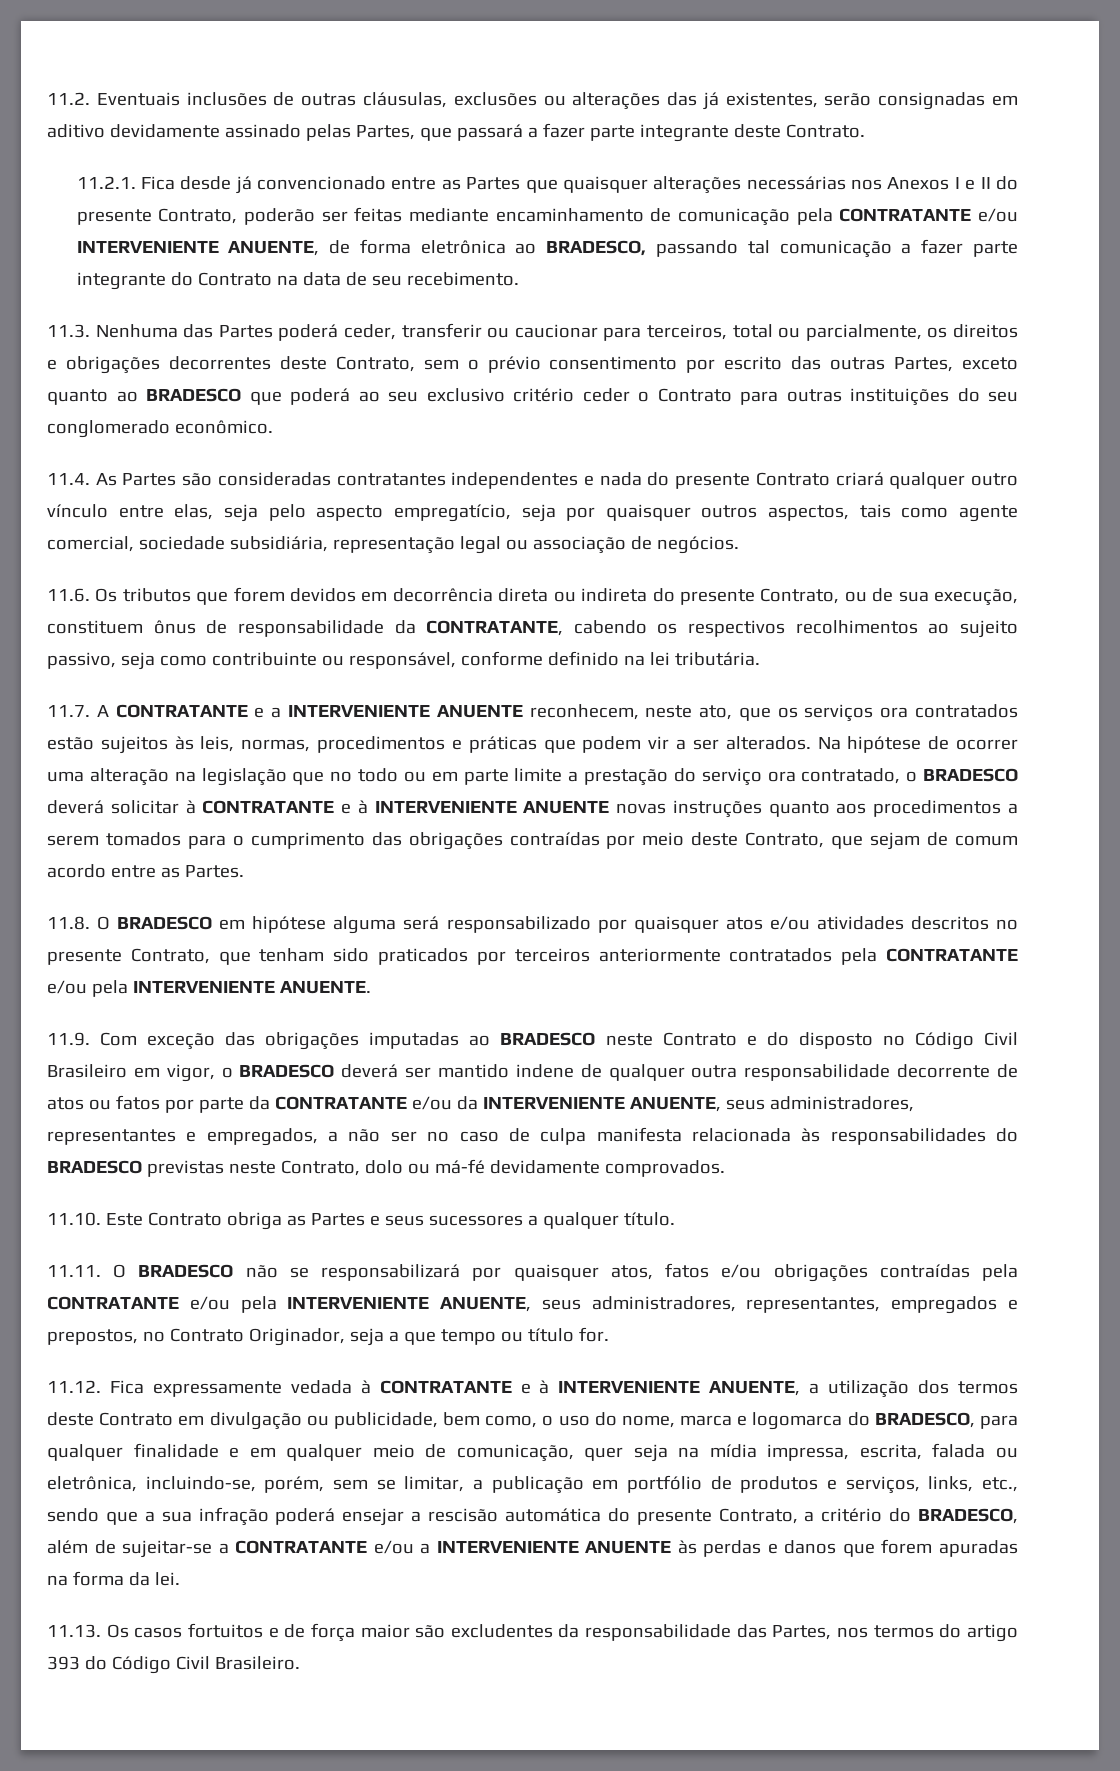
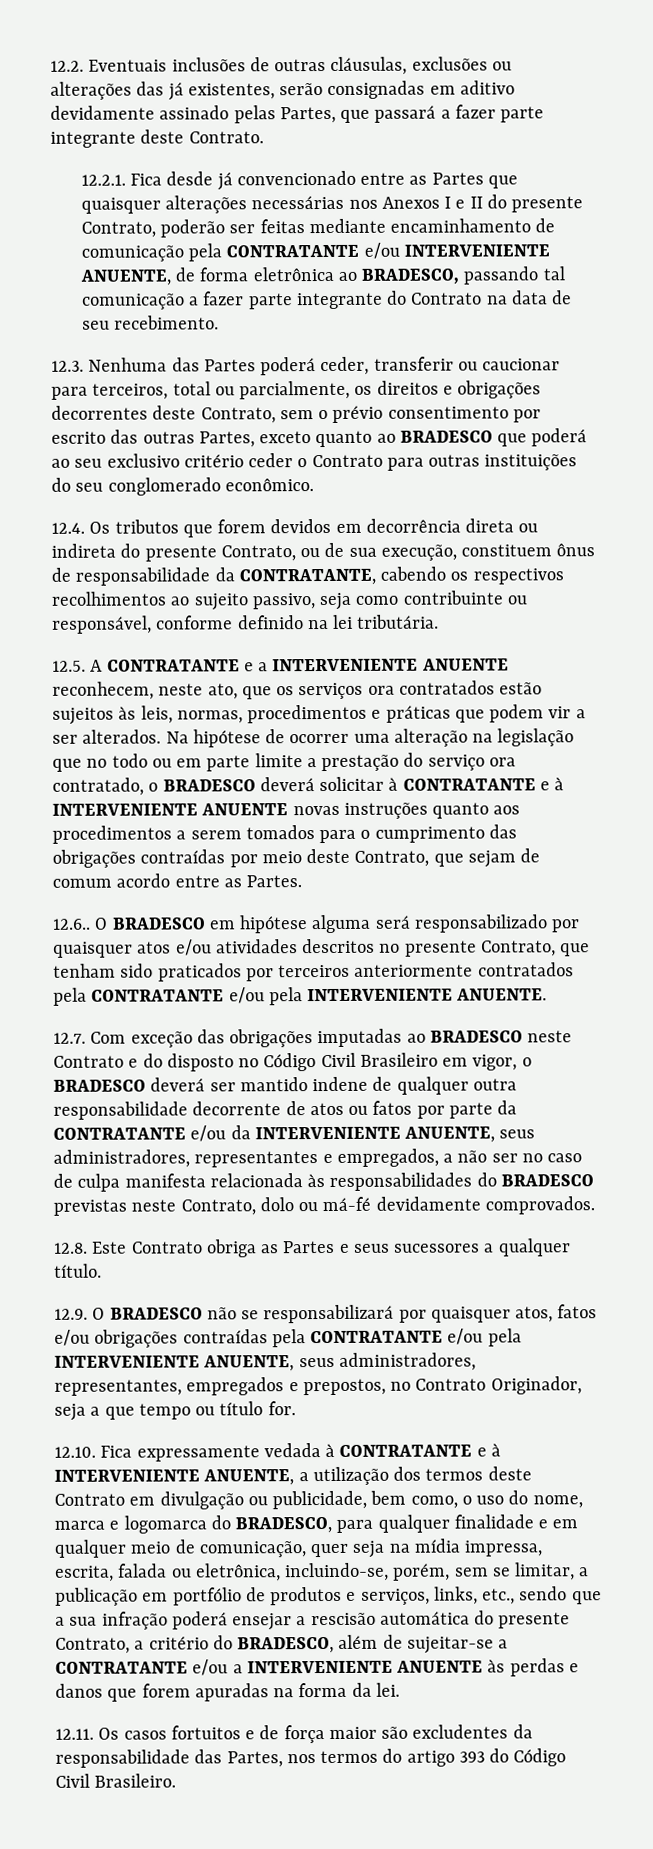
- 11.2. Eventuais inclusões de outras cláusulas, exclusões ou alterações das já existentes, serão consignadas em aditivo devidamente assinado pelas Partes, que passará a fazer parte integrante deste Contrato.
+ 12.2. Eventuais inclusões de outras cláusulas, exclusões ou alterações das já existentes, serão consignadas em aditivo devidamente assinado pelas Partes, que passará a fazer parte integrante deste Contrato.
- 11.2.1. Fica desde já convencionado entre as Partes que quaisquer alterações necessárias nos Anexos I e II do presente Contrato, poderão ser feitas mediante encaminhamento de comunicação pela CONTRATANTE e/ou INTERVENIENTE ANUENTE, de forma eletrônica ao BRADESCO, passando tal comunicação a fazer parte integrante do Contrato na data de seu recebimento.
+ 12.2.1. Fica desde já convencionado entre as Partes que quaisquer alterações necessárias nos Anexos I e II do presente Contrato, poderão ser feitas mediante encaminhamento de comunicação pela CONTRATANTE e/ou INTERVENIENTE ANUENTE, de forma eletrônica ao BRADESCO, passando tal comunicação a fazer parte integrante do Contrato na data de seu recebimento.
- 11.3. Nenhuma das Partes poderá ceder, transferir ou caucionar para terceiros, total ou parcialmente, os direitos e obrigações decorrentes deste Contrato, sem o prévio consentimento por escrito das outras Partes, exceto quanto ao BRADESCO que poderá ao seu exclusivo critério ceder o Contrato para outras instituições do seu conglomerado econômico.
+ 12.3. Nenhuma das Partes poderá ceder, transferir ou caucionar para terceiros, total ou parcialmente, os direitos e obrigações decorrentes deste Contrato, sem o prévio consentimento por escrito das outras Partes, exceto quanto ao BRADESCO que poderá ao seu exclusivo critério ceder o Contrato para outras instituições do seu conglomerado econômico.
- 11.4. As Partes são consideradas contratantes independentes e nada do presente Contrato criará qualquer outro vínculo entre elas, seja pelo aspecto empregatício, seja por quaisquer outros aspectos, tais como agente comercial, sociedade subsidiária, representação legal ou associação de negócios.
- 11.6. Os tributos que forem devidos em decorrência direta ou indireta do presente Contrato, ou de sua execução, constituem ônus de responsabilidade da CONTRATANTE, cabendo os respectivos recolhimentos ao sujeito passivo, seja como contribuinte ou responsável, conforme definido na lei tributária.
+ 12.4. Os tributos que forem devidos em decorrência direta ou indireta do presente Contrato, ou de sua execução, constituem ônus de responsabilidade da CONTRATANTE, cabendo os respectivos recolhimentos ao sujeito passivo, seja como contribuinte ou responsável, conforme definido na lei tributária.
- 11.7. A CONTRATANTE e a INTERVENIENTE ANUENTE reconhecem, neste ato, que os serviços ora contratados estão sujeitos às leis, normas, procedimentos e práticas que podem vir a ser alterados.
+ 12.5. A CONTRATANTE e a INTERVENIENTE ANUENTE reconhecem, neste ato, que os serviços ora contratados estão sujeitos às leis, normas, procedimentos e práticas que podem vir a ser alterados.
- 11.8. O BRADESCO em hipótese alguma será responsabilizado por quaisquer atos e/ou atividades descritos no presente Contrato, que tenham sido praticados por terceiros anteriormente contratados pela CONTRATANTE e/ou pela INTERVENIENTE ANUENTE.
+ 12.6.. O BRADESCO em hipótese alguma será responsabilizado por quaisquer atos e/ou atividades descritos no presente Contrato, que tenham sido praticados por terceiros anteriormente contratados pela CONTRATANTE e/ou pela INTERVENIENTE ANUENTE.
- 11.9. Com exceção das obrigações imputadas ao BRADESCO neste Contrato e do disposto no Código Civil Brasileiro em vigor, o BRADESCO deverá ser mantido indene de qualquer outra responsabilidade decorrente de atos ou fatos por parte da CONTRATANTE e/ou da INTERVENIENTE ANUENTE, seus administradores, representantes e empregados, a não ser no caso de culpa manifesta relacionada às responsabilidades do BRADESCO previstas neste Contrato, dolo ou má-fé devidamente comprovados.
+ 12.7. Com exceção das obrigações imputadas ao BRADESCO neste Contrato e do disposto no Código Civil Brasileiro em vigor, o BRADESCO deverá ser mantido indene de qualquer outra responsabilidade decorrente de atos ou fatos por parte da CONTRATANTE e/ou da INTERVENIENTE ANUENTE, seus administradores, representantes e empregados, a não ser no caso de culpa manifesta relacionada às responsabilidades do BRADESCO previstas neste Contrato, dolo ou má-fé devidamente comprovados.
- 11.10. Este Contrato obriga as Partes e seus sucessores a qualquer título.
+ 12.8. Este Contrato obriga as Partes e seus sucessores a qualquer título.
- 11.11. O BRADESCO não se responsabilizará por quaisquer atos, fatos e/ou obrigações contraídas pela CONTRATANTE e/ou pela INTERVENIENTE ANUENTE, seus administradores, representantes, empregados e prepostos, no Contrato Originador, seja a que tempo ou título for.
+ 12.9. O BRADESCO não se responsabilizará por quaisquer atos, fatos e/ou obrigações contraídas pela CONTRATANTE e/ou pela INTERVENIENTE ANUENTE, seus administradores, representantes, empregados e prepostos, no Contrato Originador, seja a que tempo ou título for.
- 11.12. Fica expressamente vedada à CONTRATANTE e à INTERVENIENTE ANUENTE, a utilização dos termos deste Contrato em divulgação ou publicidade, bem como, o uso do nome, marca e logomarca do BRADESCO, para qualquer finalidade e em qualquer meio de comunicação, quer seja na mídia impressa, escrita, falada ou eletrônica, incluindo-se, porém, sem se limitar, a publicação em portfólio de produtos e serviços, links, etc., sendo que a sua infração poderá ensejar a rescisão automática do presente Contrato, a critério do BRADESCO, além de sujeitar-se a CONTRATANTE e/ou a INTERVENIENTE ANUENTE às perdas e danos que forem apuradas na forma da lei.
+ 12.10. Fica expressamente vedada à CONTRATANTE e à INTERVENIENTE ANUENTE, a utilização dos termos deste Contrato em divulgação ou publicidade, bem como, o uso do nome, marca e logomarca do BRADESCO, para qualquer finalidade e em qualquer meio de comunicação, quer seja na mídia impressa, escrita, falada ou eletrônica, incluindo-se, porém, sem se limitar, a publicação em portfólio de produtos e serviços, links, etc., sendo que a sua infração poderá ensejar a rescisão automática do presente Contrato, a critério do BRADESCO, além de sujeitar-se a CONTRATANTE e/ou a INTERVENIENTE ANUENTE às perdas e danos que forem apuradas na forma da lei.
- 11.13. Os casos fortuitos e de força maior são excludentes da responsabilidade das Partes, nos termos do artigo 393 do Código Civil Brasileiro.
+ 12.11. Os casos fortuitos e de força maior são excludentes da responsabilidade das Partes, nos termos do artigo 393 do Código Civil Brasileiro.

